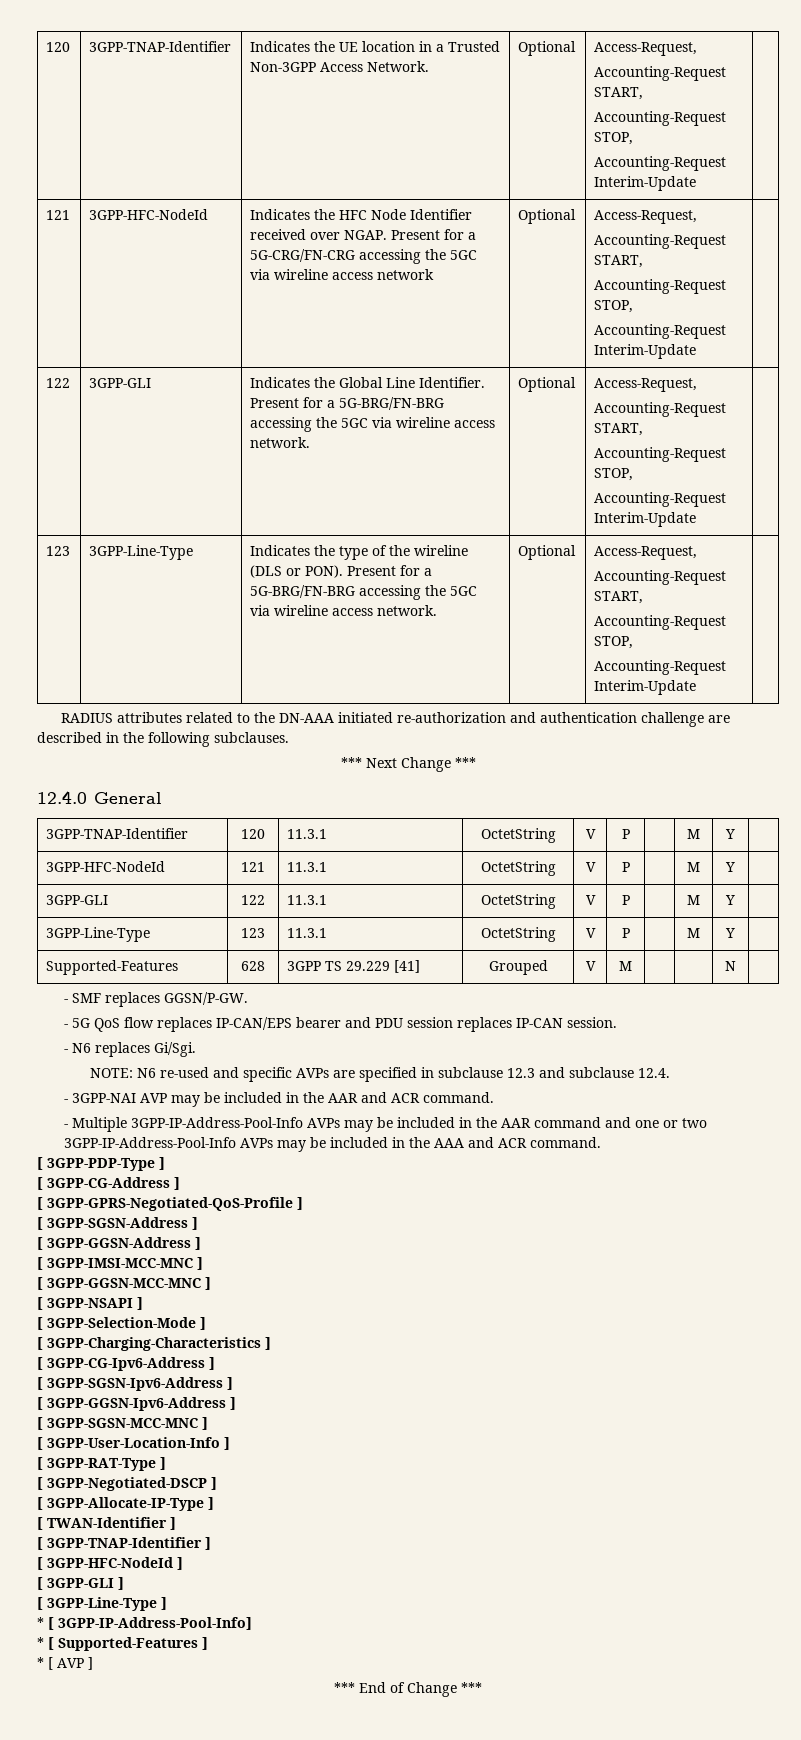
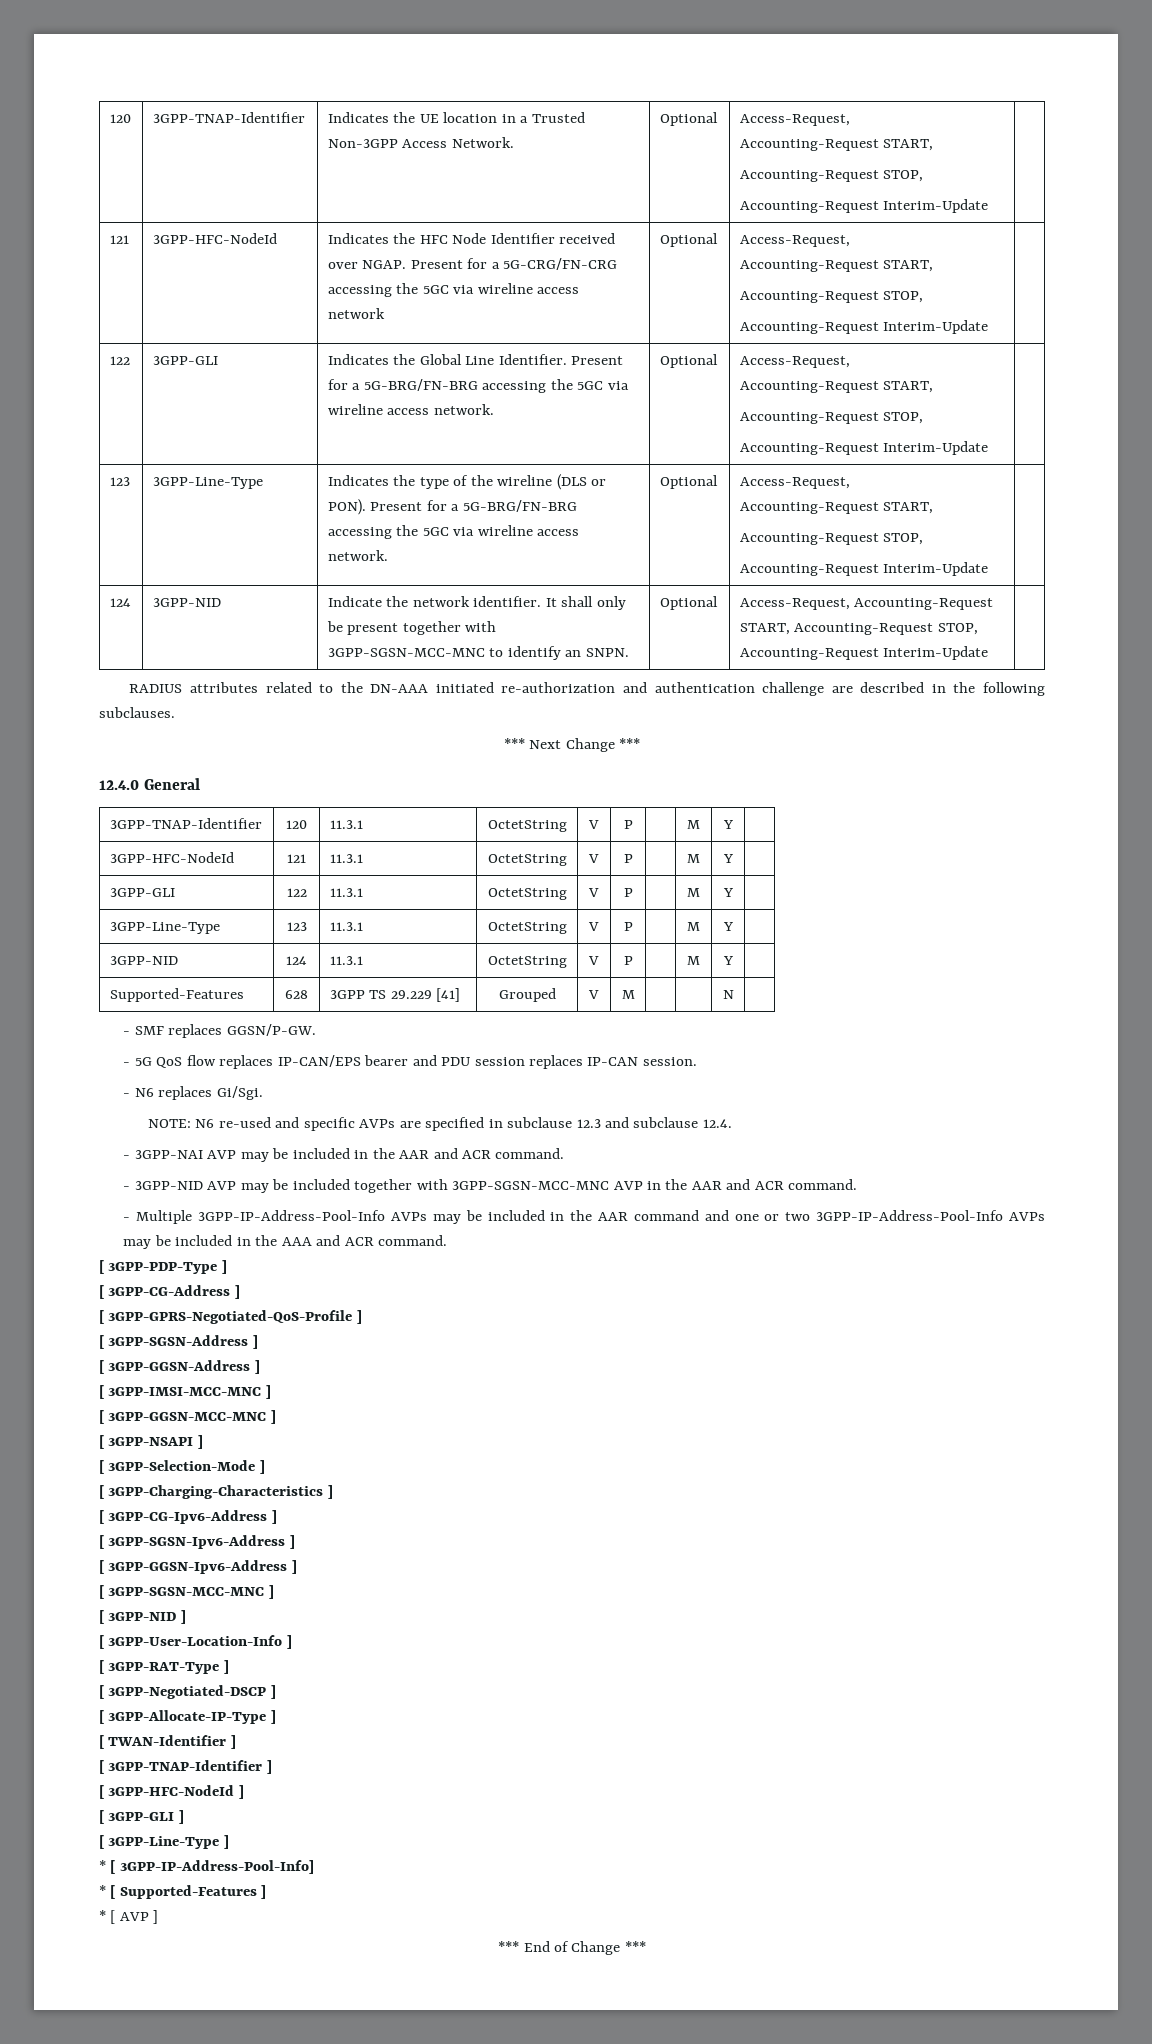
+ 124 | 3GPP-NID | Indicate the network identifier. It shall only be present together with 3GPP-SGSN-MCC-MNC to identify an SNPN. | Optional | Access-Request, Accounting-Request START, Accounting-Request STOP, Accounting-Request Interim-Update |
+ 3GPP-NID | 124 | 11.3.1 | OctetString | V | P | | M | Y |
+ - 3GPP-NID AVP may be included together with 3GPP-SGSN-MCC-MNC AVP in the AAR and ACR command.
+ [ 3GPP-NID ]

